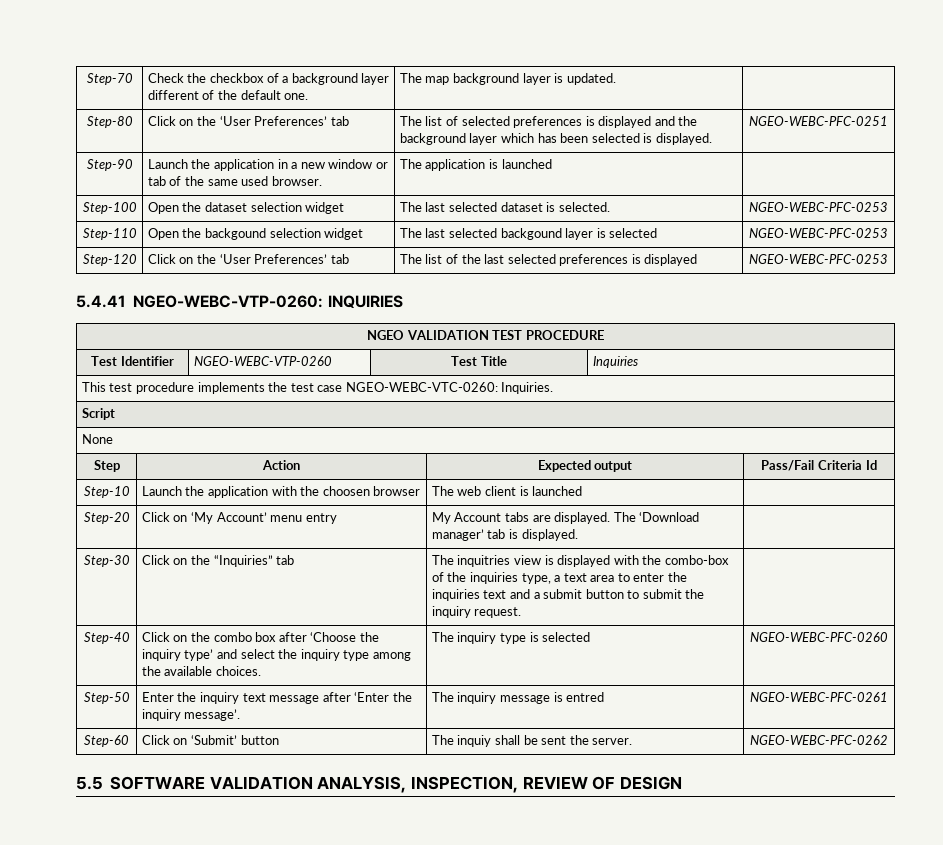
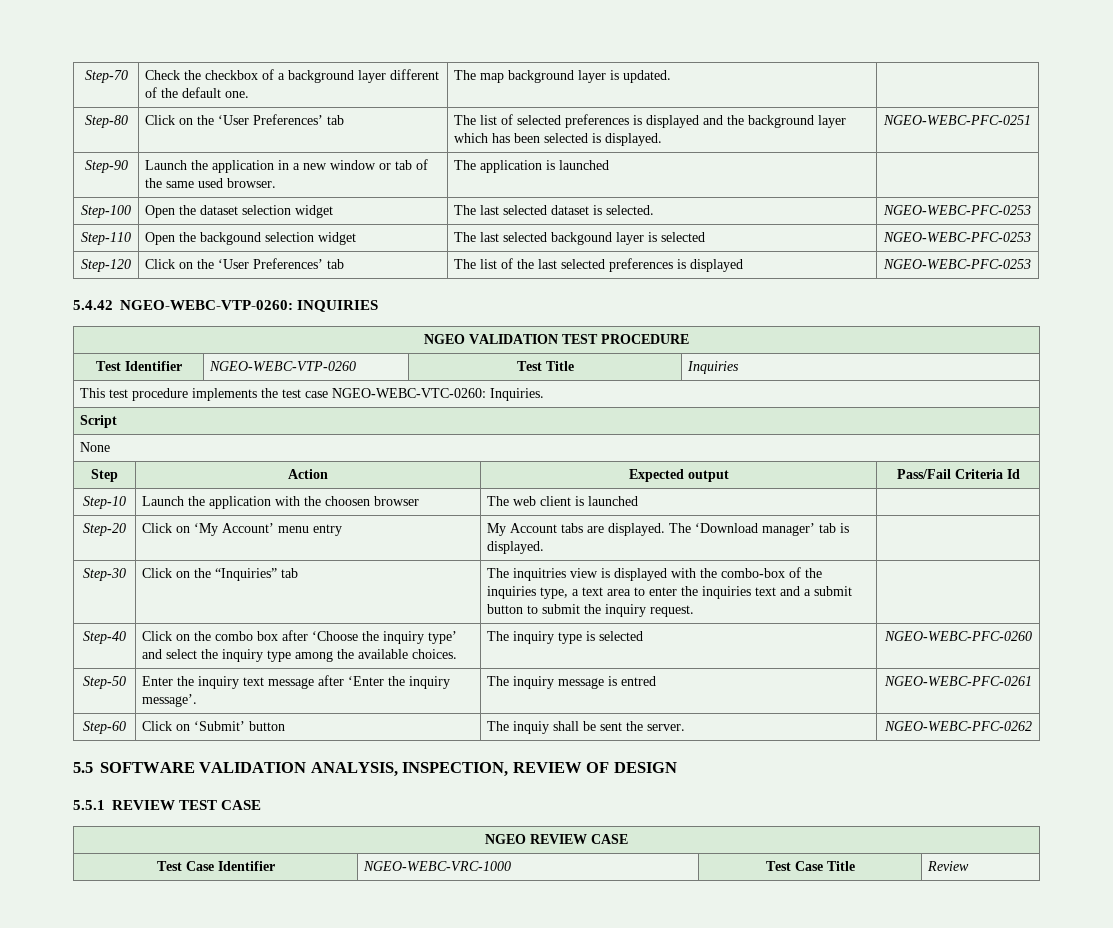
- 5.4.41 NGEO-WEBC-VTP-0260: INQUIRIES
+ 5.4.42 NGEO-WEBC-VTP-0260: INQUIRIES
+ 5.5.1 REVIEW TEST CASE
+ NGEO REVIEW CASE
+ Test Case Identifier | NGEO-WEBC-VRC-1000 | Test Case Title | Review

